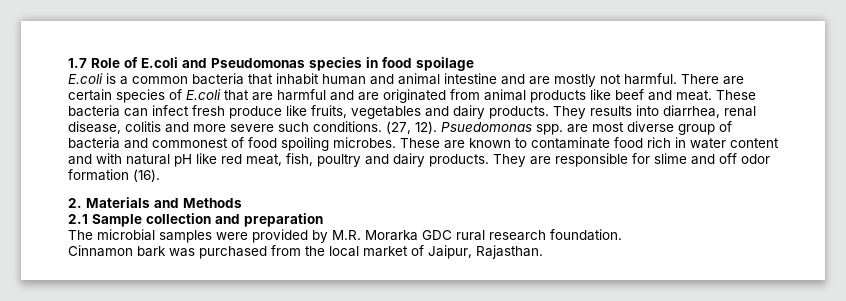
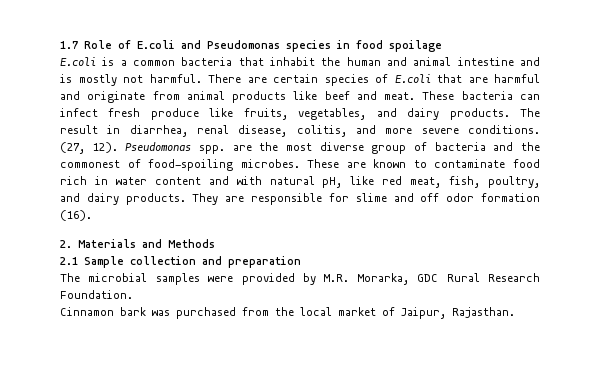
- E.coli is a common bacteria that inhabit human and animal intestine and are mostly not harmful.
+ E.coli is a common bacteria that inhabit the human and animal intestine and is mostly not harmful.
- There are certain species of E.coli that are harmful and are originated from animal products like beef and meat.
+ There are certain species of E.coli that are harmful and originate from animal products like beef and meat.
- These bacteria can infect fresh produce like fruits, vegetables and dairy products. They results into diarrhea, renal disease, colitis and more severe such conditions.
+ These bacteria can infect fresh produce like fruits, vegetables, and dairy products. The result in diarrhea, renal disease, colitis, and more severe conditions.
- Psuedomonas spp. are most diverse group of bacteria and commonest of food spoiling microbes.
+ Pseudomonas spp. are the most diverse group of bacteria and the commonest of food-spoiling microbes.
- These are known to contaminate food rich in water content and with natural pH like red meat, fish, poultry and dairy products.
+ These are known to contaminate food rich in water content and with natural pH, like red meat, fish, poultry, and dairy products.
- The microbial samples were provided by M.R. Morarka GDC rural research foundation.
+ The microbial samples were provided by M.R. Morarka, GDC Rural Research Foundation.

